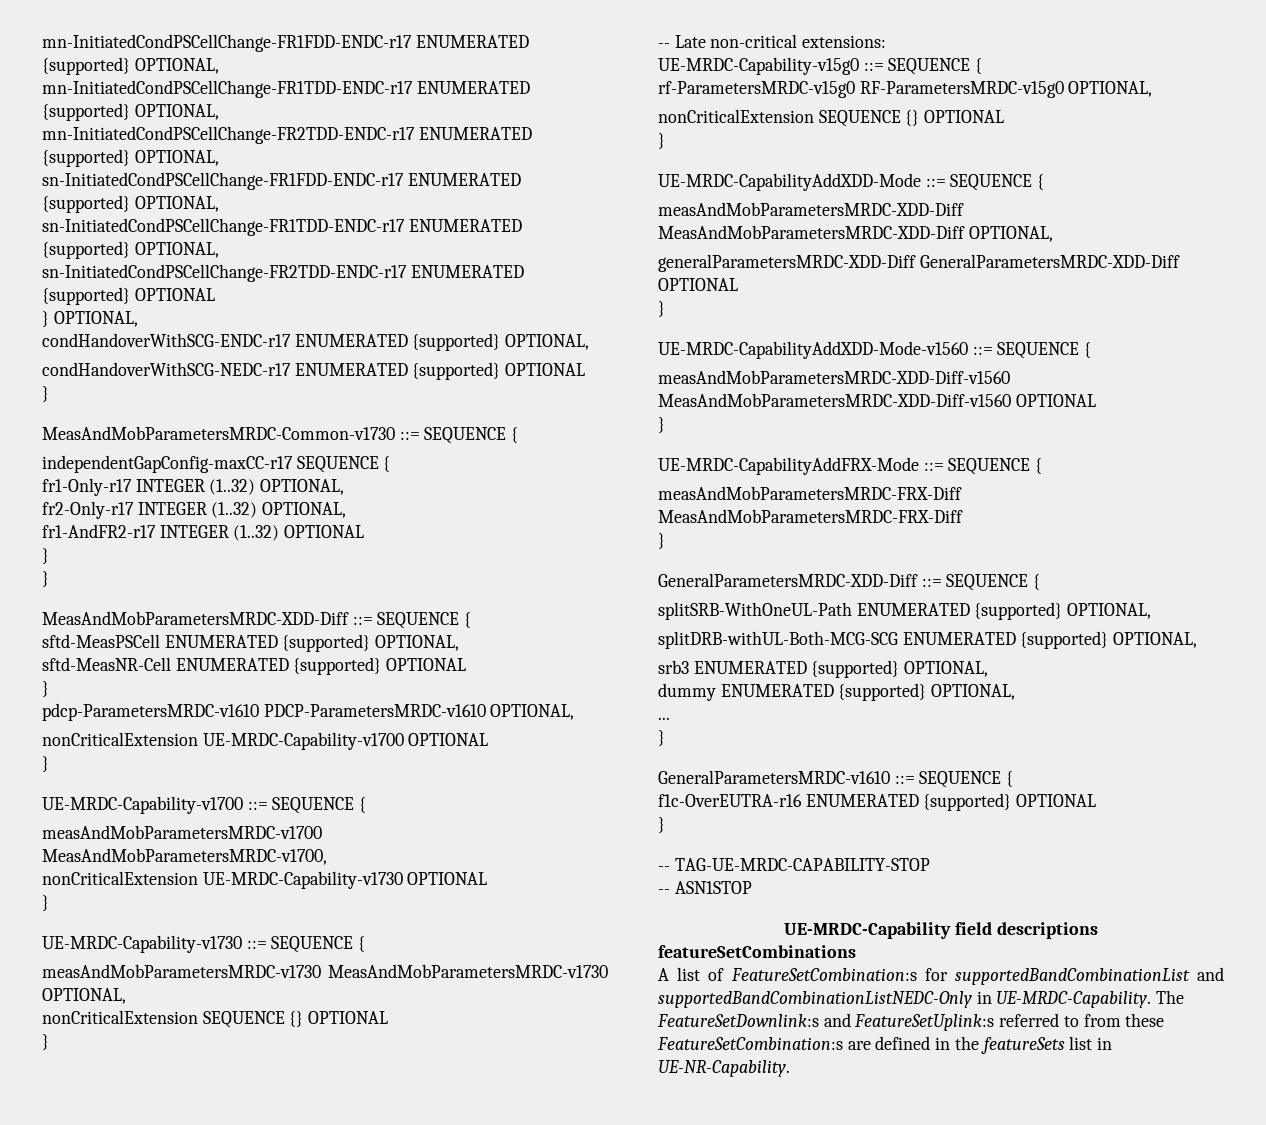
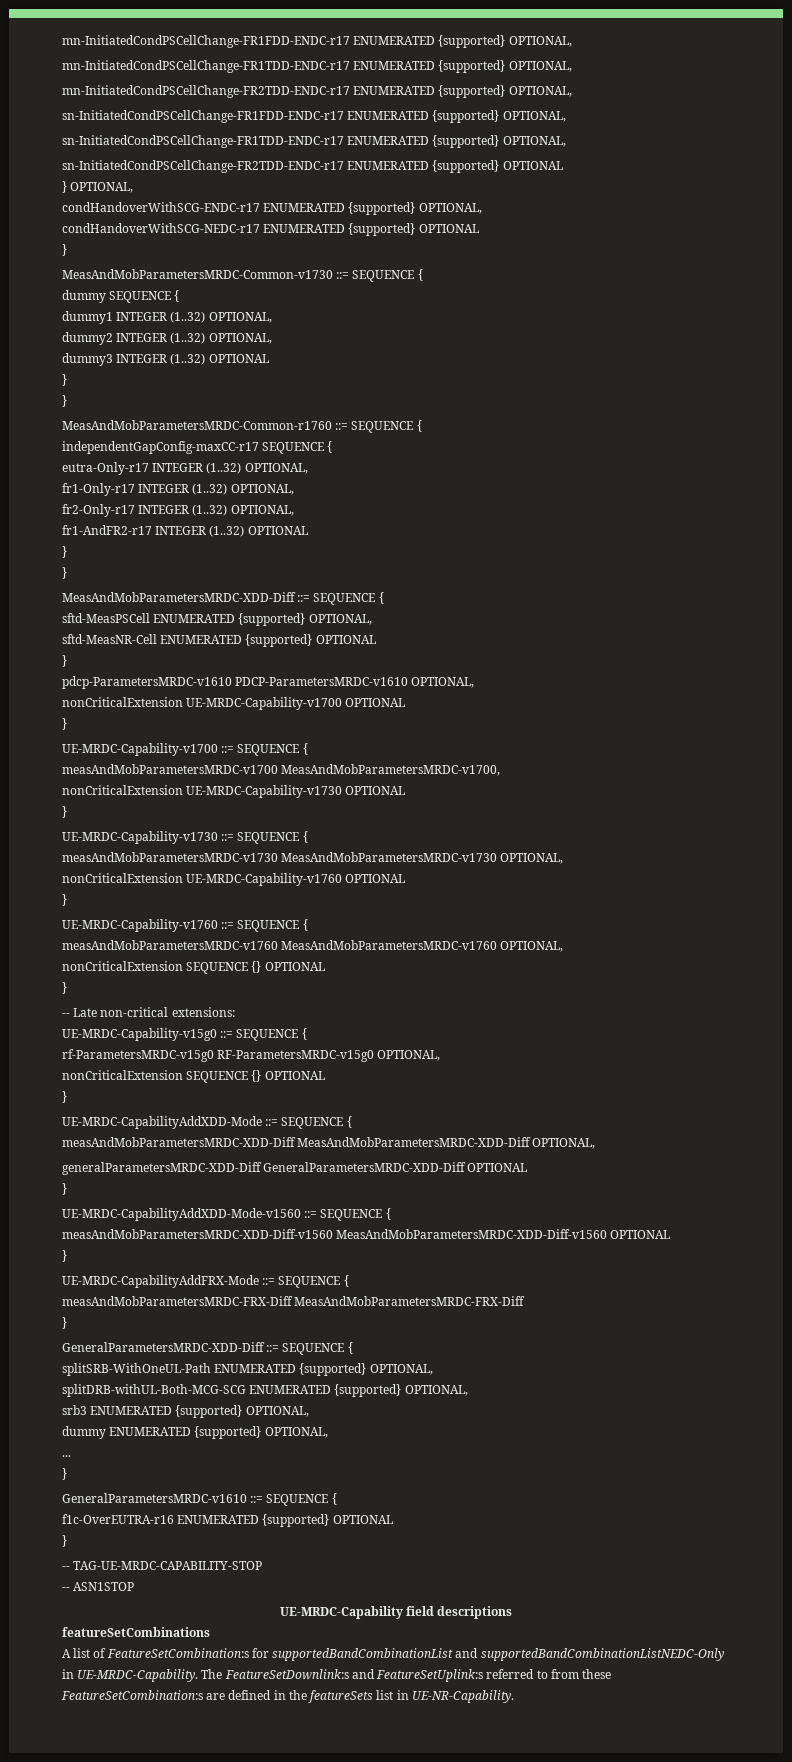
+ dummy SEQUENCE {
+ dummy1 INTEGER (1..32) OPTIONAL,
+ dummy2 INTEGER (1..32) OPTIONAL,
+ dummy3 INTEGER (1..32) OPTIONAL
+ }
+ }
+ MeasAndMobParametersMRDC-Common-r1760 ::= SEQUENCE {
+ eutra-Only-r17 INTEGER (1..32) OPTIONAL,
+ nonCriticalExtension UE-MRDC-Capability-v1760 OPTIONAL
+ }
+ UE-MRDC-Capability-v1760 ::= SEQUENCE {
+ measAndMobParametersMRDC-v1760 MeasAndMobParametersMRDC-v1760 OPTIONAL,

